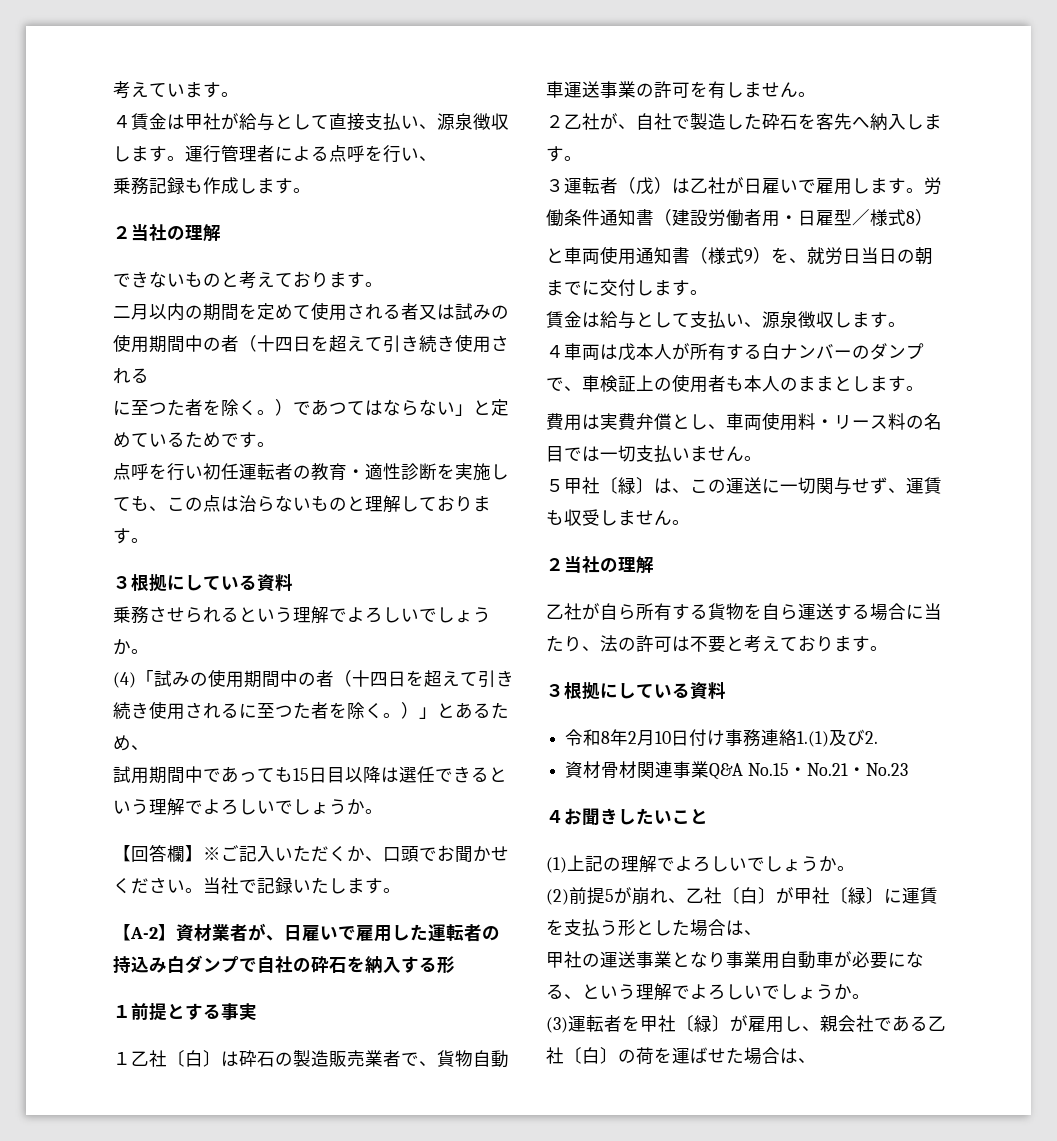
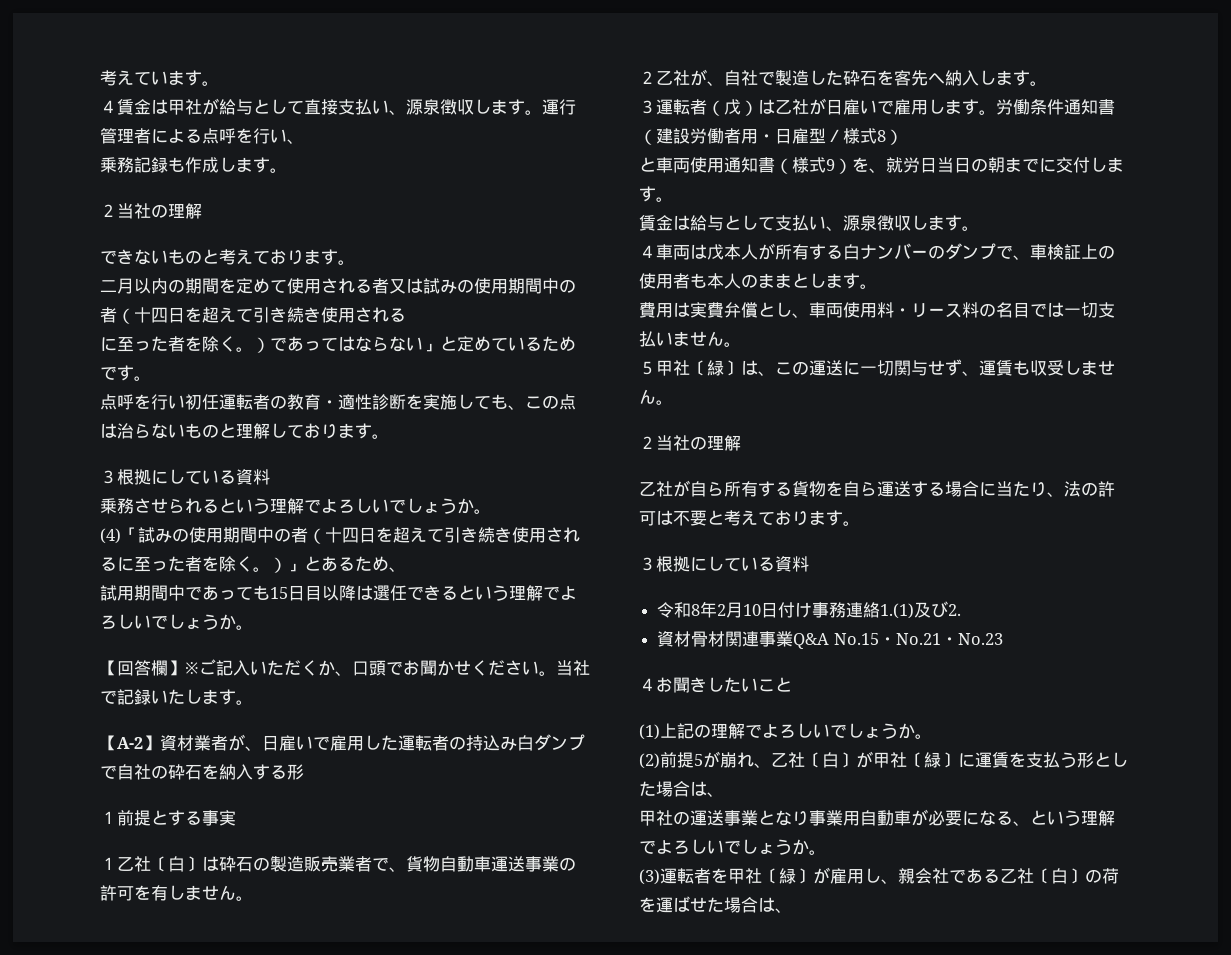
- に至つた者を除く。）であつてはならない」と定めているためです。
+ に至った者を除く。）であってはならない」と定めているためです。
- (4)「試みの使用期間中の者（十四日を超えて引き続き使用されるに至つた者を除く。）」とあるため、
+ (4)「試みの使用期間中の者（十四日を超えて引き続き使用されるに至った者を除く。）」とあるため、

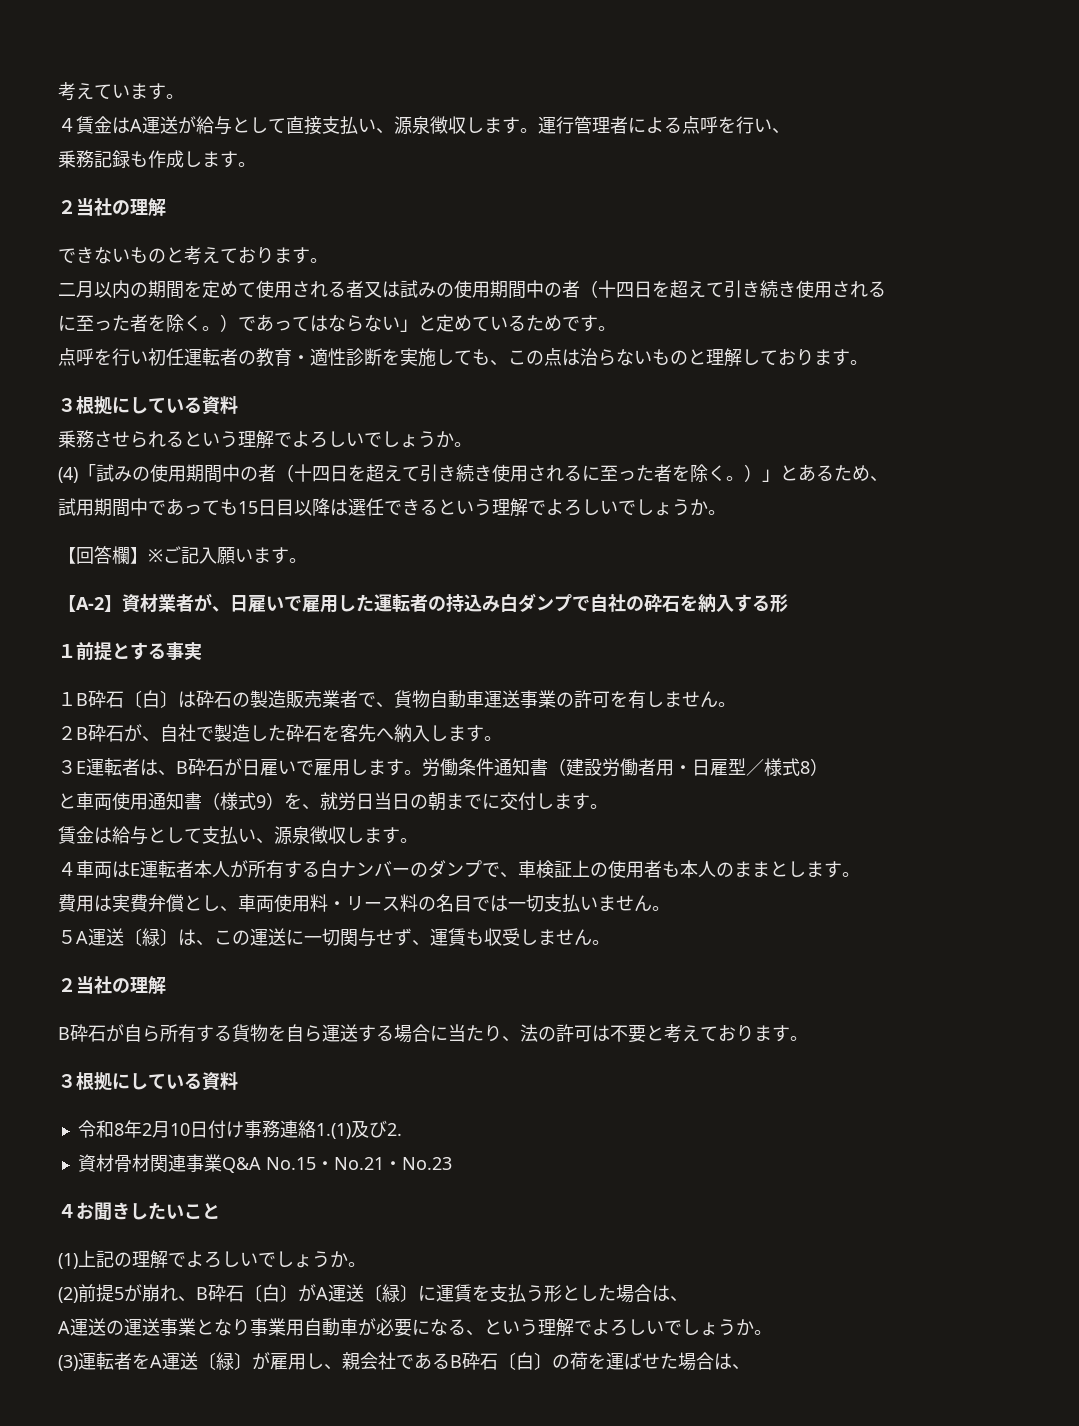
- ４賃金は甲社が給与として直接支払い、源泉徴収します。
+ ４賃金はA運送が給与として直接支払い、源泉徴収します。
- 【回答欄】※ご記入いただくか、口頭でお聞かせください。当社で記録いたします。
+ 【回答欄】※ご記入願います。
- １乙社〔白〕は砕石の製造販売業者で、貨物自動車運送事業の許可を有しません。
+ １B砕石〔白〕は砕石の製造販売業者で、貨物自動車運送事業の許可を有しません。
- ２乙社が、自社で製造した砕石を客先へ納入します。
+ ２B砕石が、自社で製造した砕石を客先へ納入します。
- ３運転者（戊）は乙社が日雇いで雇用します。
+ ３E運転者は、B砕石が日雇いで雇用します。
- ４車両は戊本人が所有する白ナンバーのダンプで、車検証上の使用者も本人のままとします。
+ ４車両はE運転者本人が所有する白ナンバーのダンプで、車検証上の使用者も本人のままとします。
- ５甲社〔緑〕は、この運送に一切関与せず、運賃も収受しません。
+ ５A運送〔緑〕は、この運送に一切関与せず、運賃も収受しません。
- 乙社が自ら所有する貨物を自ら運送する場合に当たり、法の許可は不要と考えております。
+ B砕石が自ら所有する貨物を自ら運送する場合に当たり、法の許可は不要と考えております。
- (2)前提5が崩れ、乙社〔白〕が甲社〔緑〕に運賃を支払う形とした場合は、
+ (2)前提5が崩れ、B砕石〔白〕がA運送〔緑〕に運賃を支払う形とした場合は、
- 甲社の運送事業となり事業用自動車が必要になる、という理解でよろしいでしょうか。
+ A運送の運送事業となり事業用自動車が必要になる、という理解でよろしいでしょうか。
- (3)運転者を甲社〔緑〕が雇用し、親会社である乙社〔白〕の荷を運ばせた場合は、
+ (3)運転者をA運送〔緑〕が雇用し、親会社であるB砕石〔白〕の荷を運ばせた場合は、

